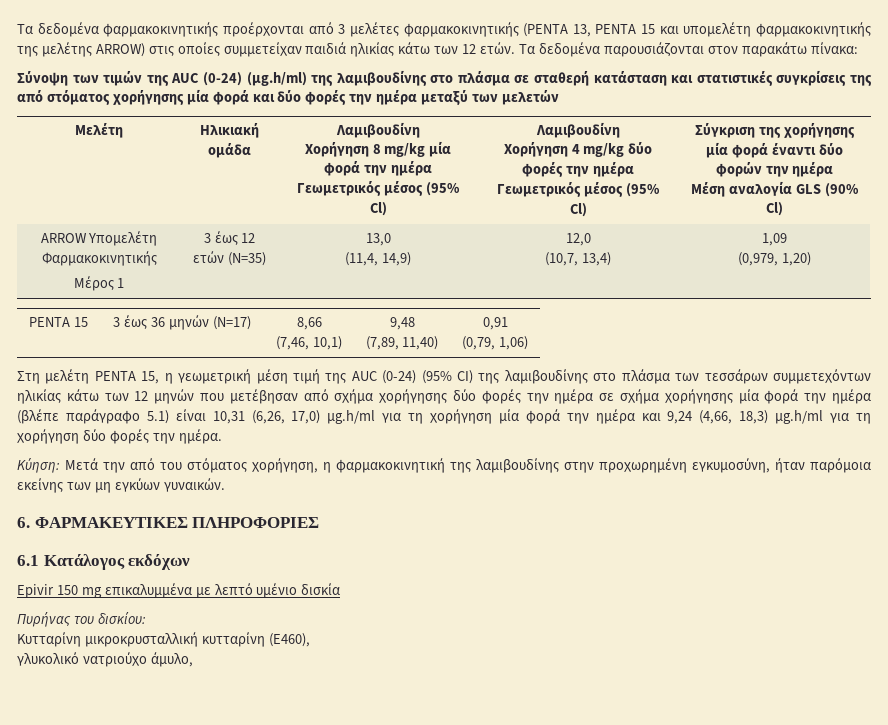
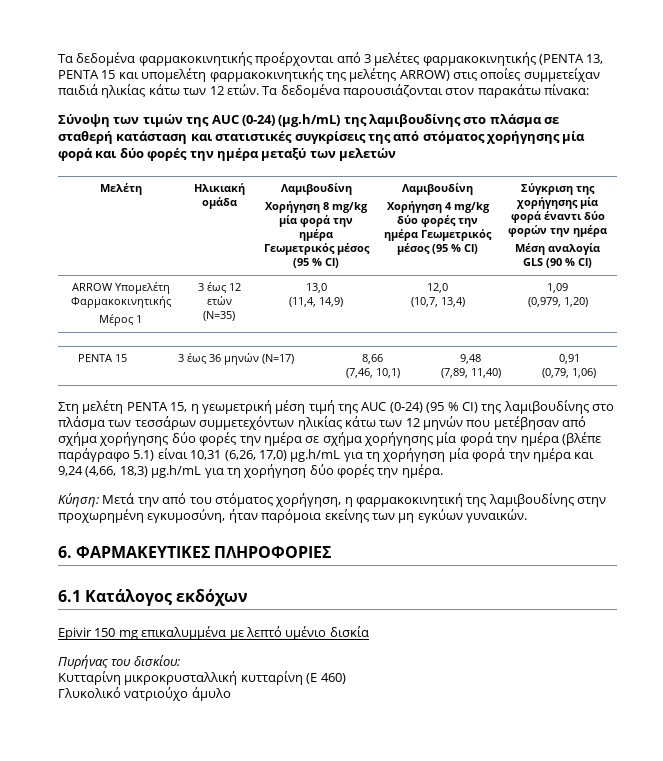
- Σύνοψη των τιμών της AUC (0-24) (µg.h/ml) της λαμιβουδίνης στο πλάσμα σε σταθερή κατάσταση και στατιστικές συγκρίσεις της από στόματος χορήγησης μία φορά και δύο φορές την ημέρα μεταξύ των μελετών
+ Σύνοψη των τιμών της AUC (0-24) (µg.h/mL) της λαμιβουδίνης στο πλάσμα σε σταθερή κατάσταση και στατιστικές συγκρίσεις της από στόματος χορήγησης μία φορά και δύο φορές την ημέρα μεταξύ των μελετών
- Χορήγηση 8 mg/kg μία φορά την ημέρα Γεωμετρικός μέσος (95% Cl)
+ Χορήγηση 8 mg/kg μία φορά την ημέρα Γεωμετρικός μέσος (95 % Cl)
- Χορήγηση 4 mg/kg δύο φορές την ημέρα Γεωμετρικός μέσος (95% Cl)
+ Χορήγηση 4 mg/kg δύο φορές την ημέρα Γεωμετρικός μέσος (95 % Cl)
- Μέση αναλογία GLS (90% Cl)
+ Μέση αναλογία GLS (90 % Cl)
- Στη μελέτη PENTA 15, η γεωμετρική μέση τιμή της AUC (0-24) (95% CI) της λαμιβουδίνης στο πλάσμα των τεσσάρων συμμετεχόντων ηλικίας κάτω των 12 μηνών που μετέβησαν από σχήμα χορήγησης δύο φορές την ημέρα σε σχήμα χορήγησης μία φορά την ημέρα (βλέπε παράγραφο 5.1) είναι 10,31 (6,26, 17,0) µg.h/ml για τη χορήγηση μία φορά την ημέρα και 9,24 (4,66, 18,3) µg.h/ml για τη χορήγηση δύο φορές την ημέρα.
+ Στη μελέτη PENTA 15, η γεωμετρική μέση τιμή της AUC (0-24) (95 % CI) της λαμιβουδίνης στο πλάσμα των τεσσάρων συμμετεχόντων ηλικίας κάτω των 12 μηνών που μετέβησαν από σχήμα χορήγησης δύο φορές την ημέρα σε σχήμα χορήγησης μία φορά την ημέρα (βλέπε παράγραφο 5.1) είναι 10,31 (6,26, 17,0) µg.h/mL για τη χορήγηση μία φορά την ημέρα και 9,24 (4,66, 18,3) µg.h/mL για τη χορήγηση δύο φορές την ημέρα.
- Κυτταρίνη μικροκρυσταλλική κυτταρίνη (Ε460),
- γλυκολικό νατριούχο άμυλο,
+ Κυτταρίνη μικροκρυσταλλική κυτταρίνη (Ε 460)
+ Γλυκολικό νατριούχο άμυλο

